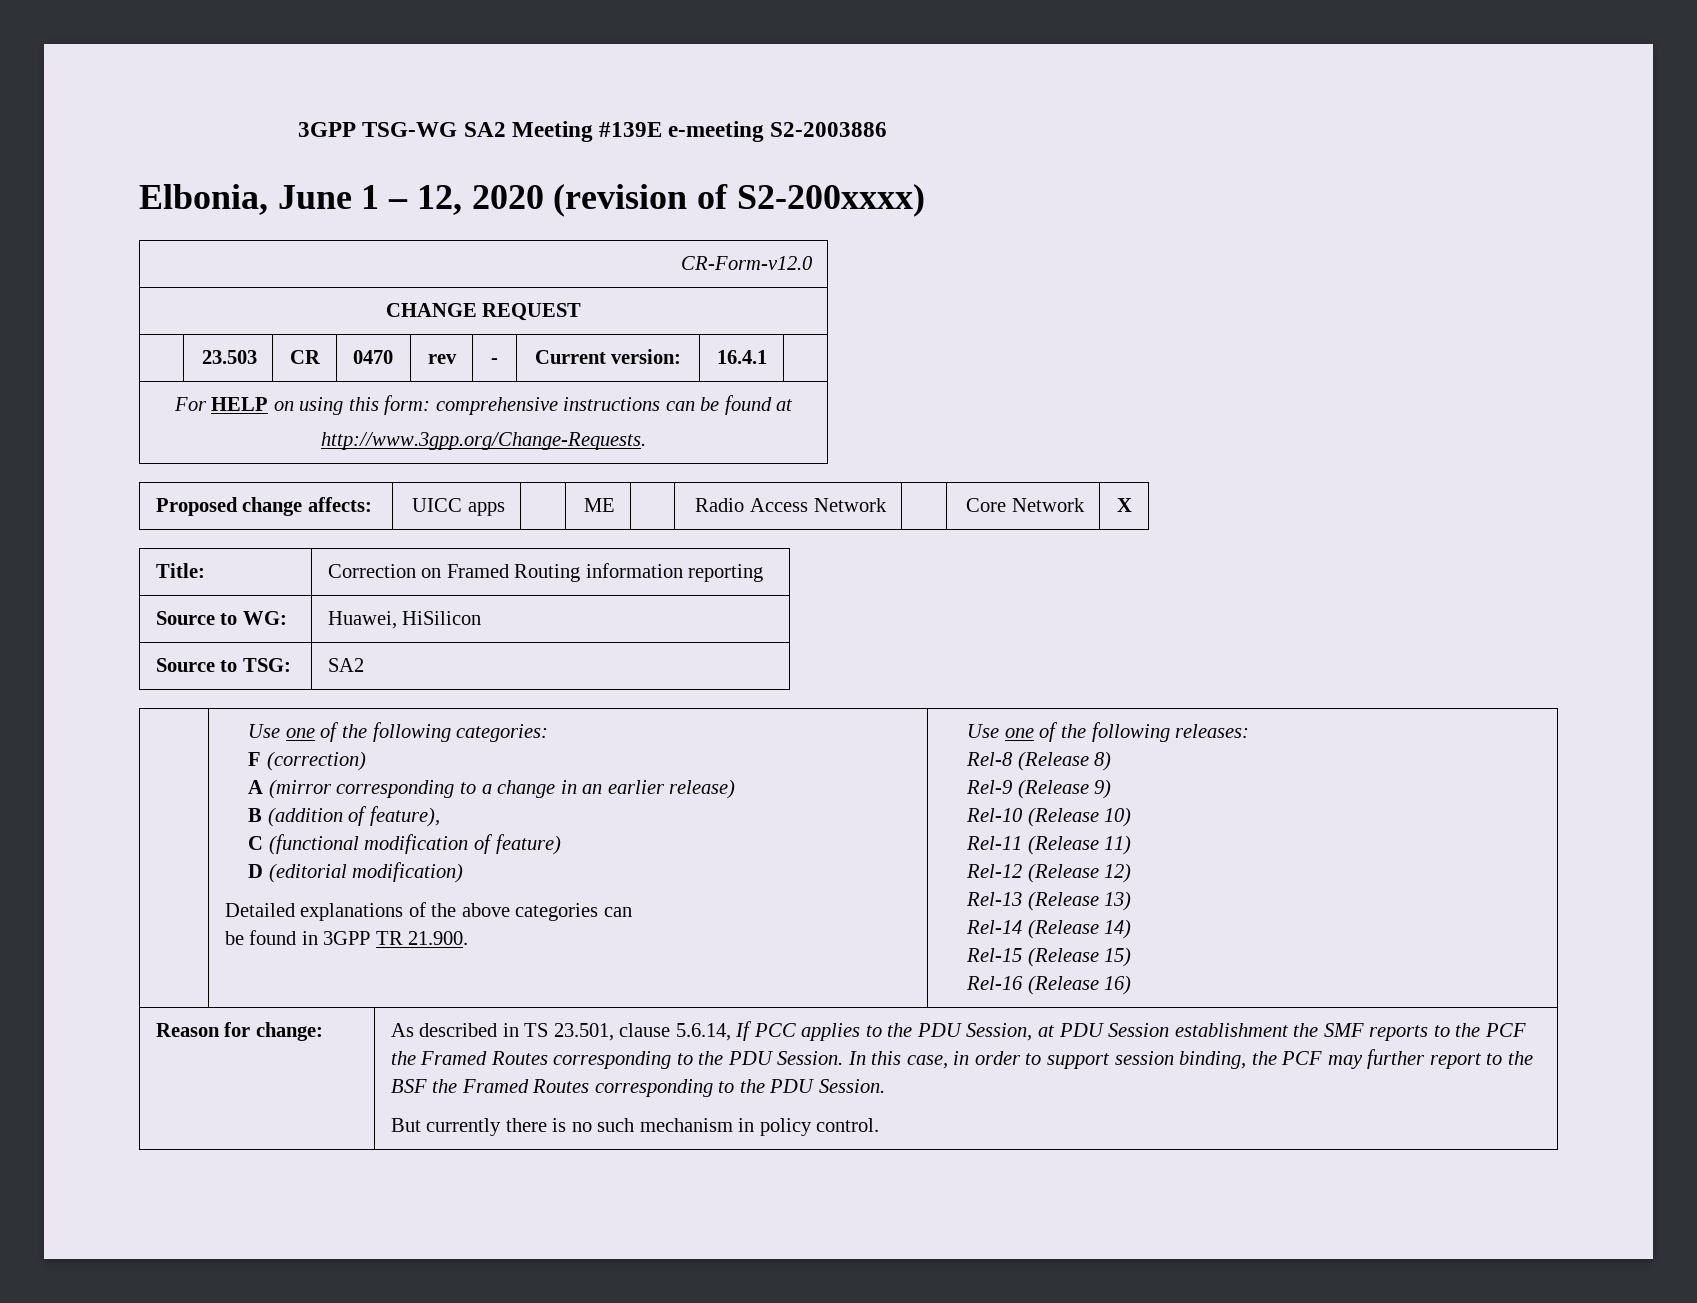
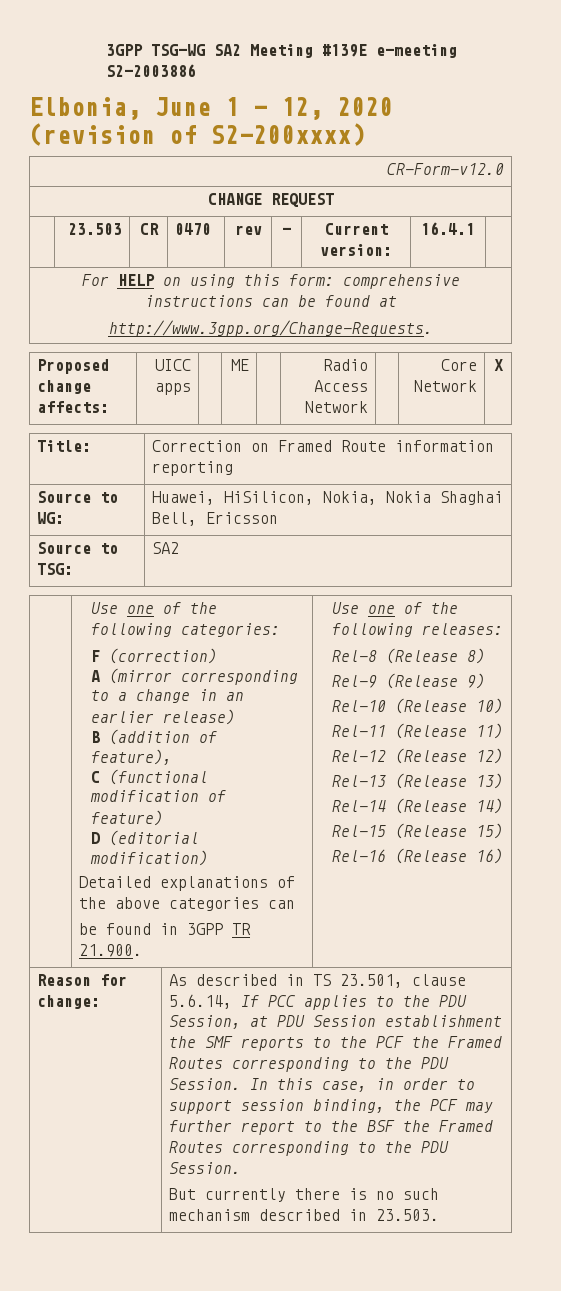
- Title: | Correction on Framed Routing information reporting
+ Title: | Correction on Framed Route information reporting
- Source to WG: | Huawei, HiSilicon
+ Source to WG: | Huawei, HiSilicon, Nokia, Nokia Shaghai Bell, Ericsson
- But currently there is no such mechanism in policy control.
+ But currently there is no such mechanism described in 23.503.

